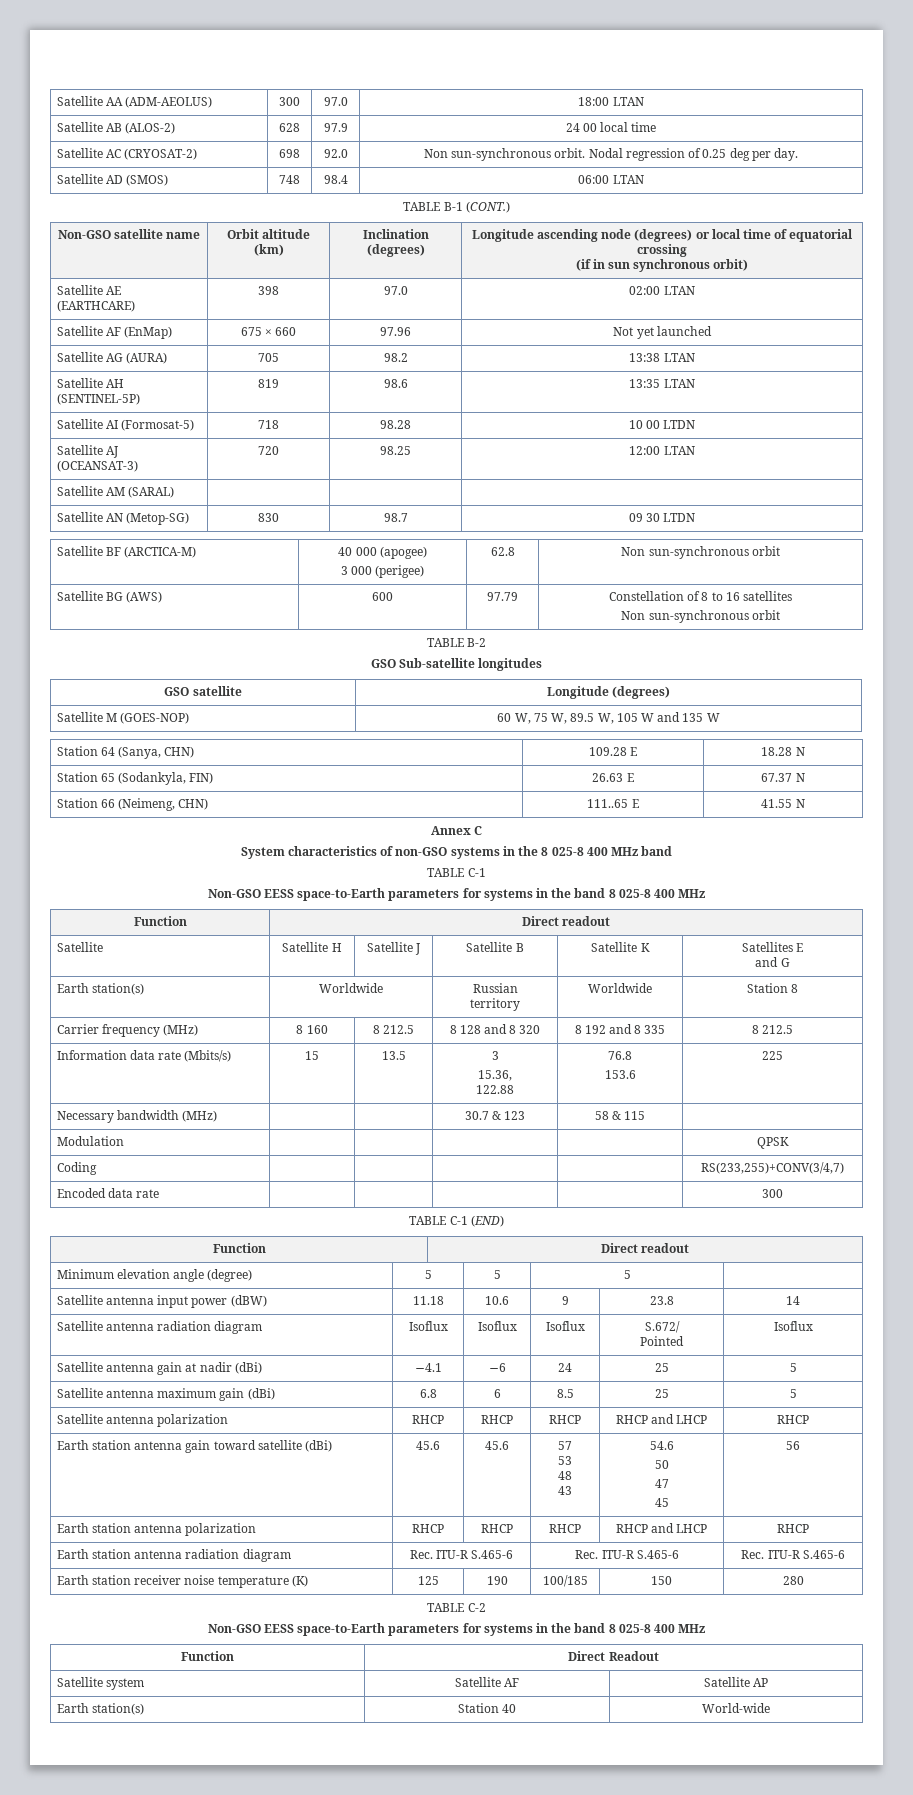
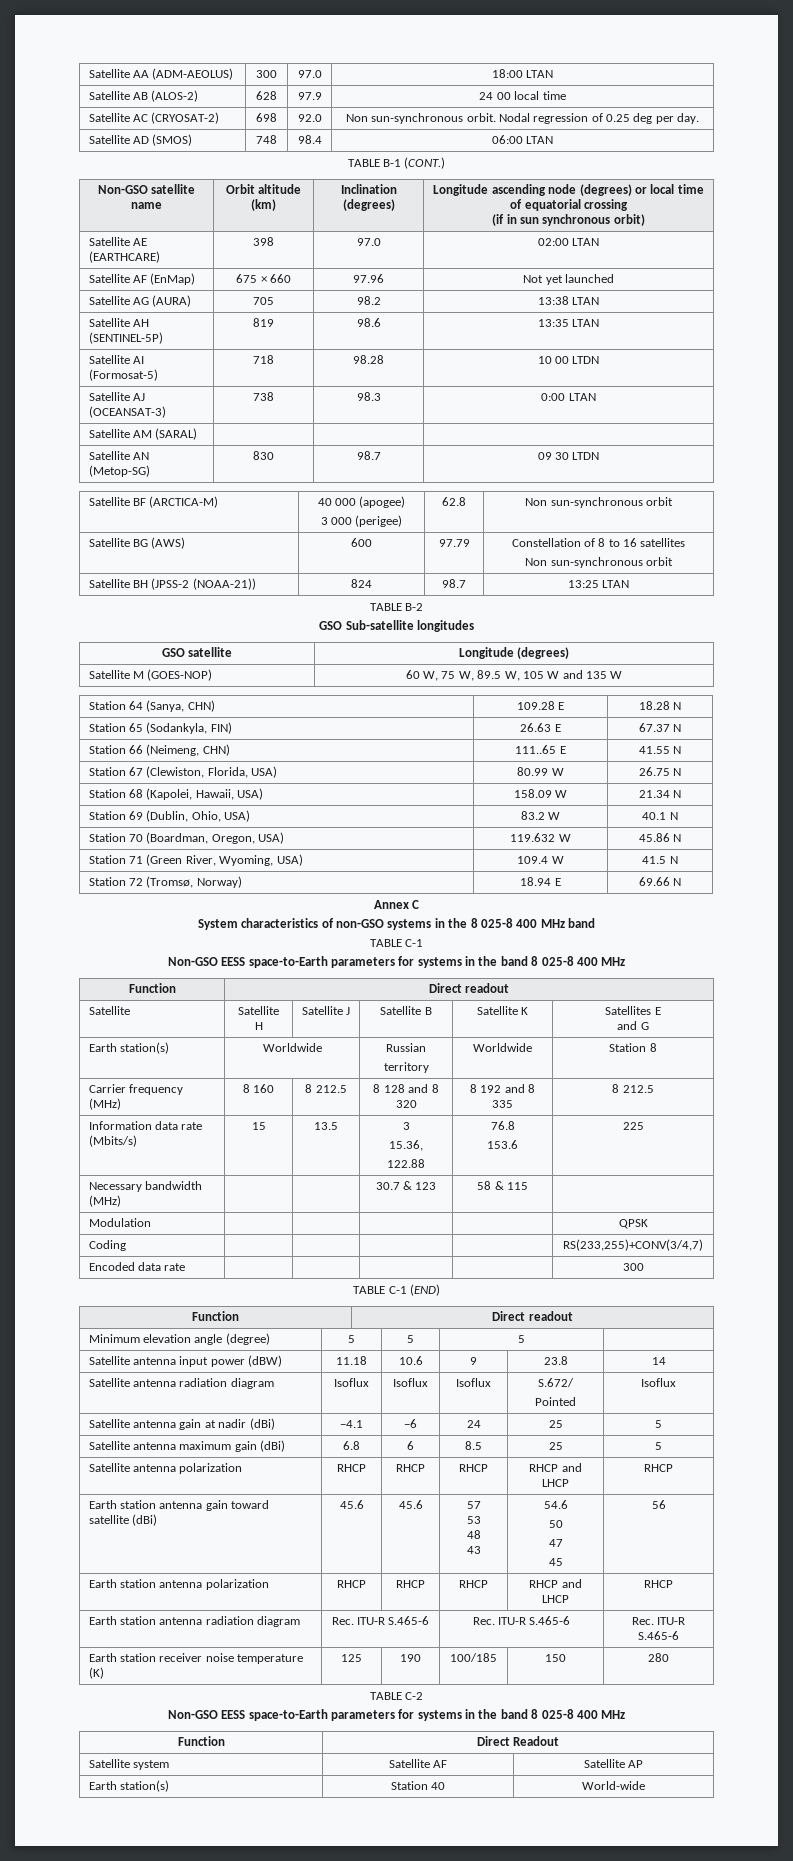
- Satellite AJ (OCEANSAT-3) | 720 | 98.25 | 12:00 LTAN
+ Satellite AJ (OCEANSAT-3) | 738 | 98.3 | 0:00 LTAN
+ Satellite BH (JPSS-2 (NOAA-21)) | 824 | 98.7 | 13:25 LTAN
+ Station 67 (Clewiston, Florida, USA) | 80.99 W | 26.75 N
+ Station 68 (Kapolei, Hawaii, USA) | 158.09 W | 21.34 N
+ Station 69 (Dublin, Ohio, USA) | 83.2 W | 40.1 N
+ Station 70 (Boardman, Oregon, USA) | 119.632 W | 45.86 N
+ Station 71 (Green River, Wyoming, USA) | 109.4 W | 41.5 N
+ Station 72 (Tromsø, Norway) | 18.94 E | 69.66 N

